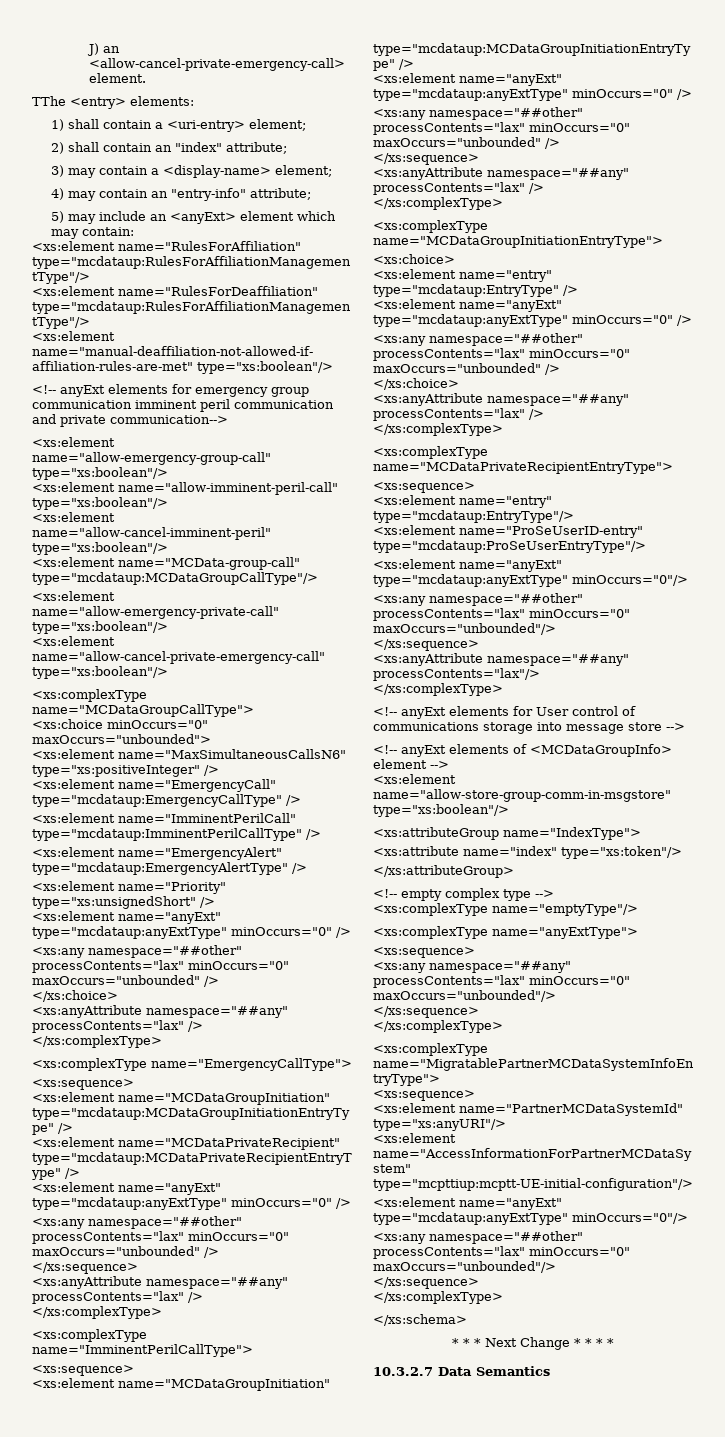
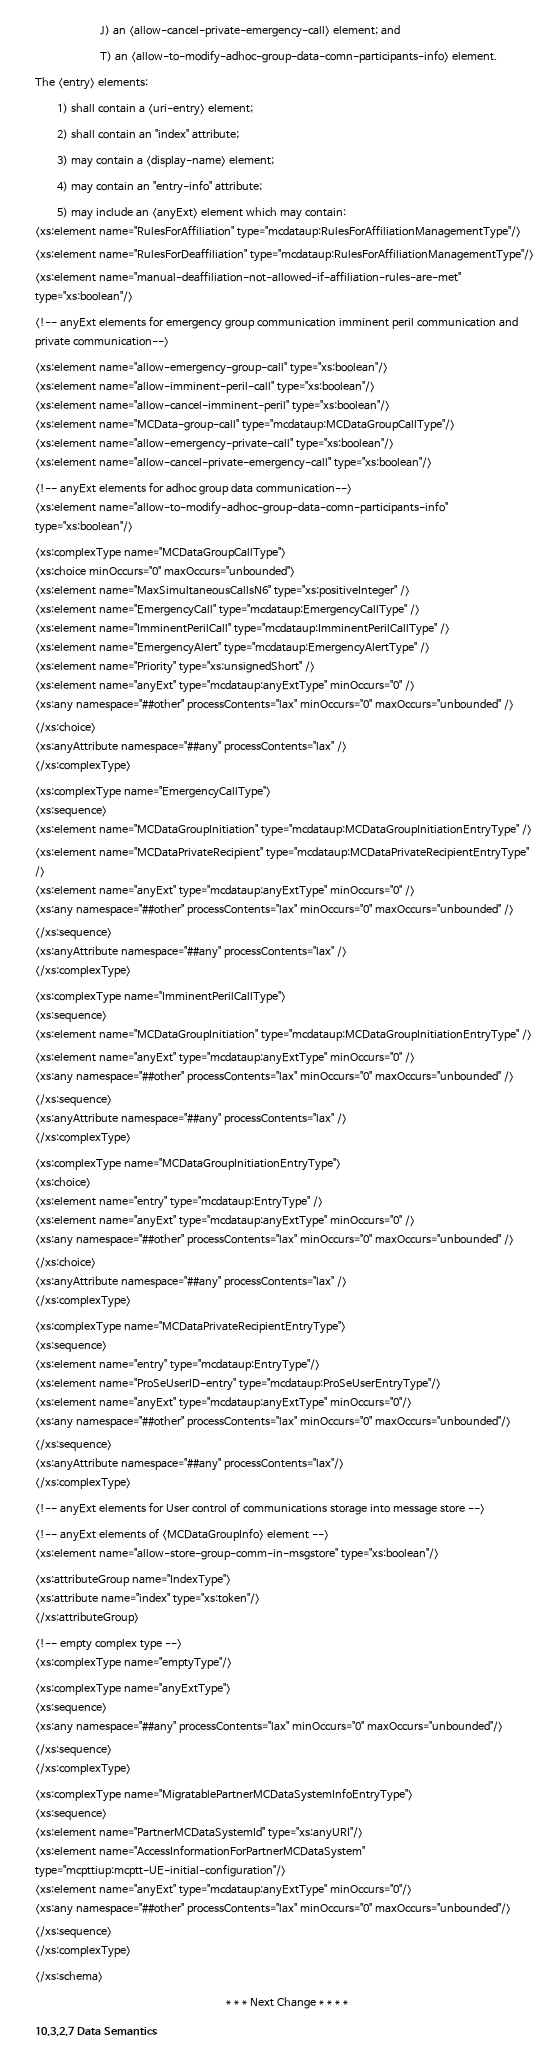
- J) an <allow-cancel-private-emergency-call> element.
+ J) an <allow-cancel-private-emergency-call> element; and
+ T) an <allow-to-modify-adhoc-group-data-comn-participants-info> element.
- TThe <entry> elements:
+ The <entry> elements:
+ <!-- anyExt elements for adhoc group data communication-->
+ <xs:element name="allow-to-modify-adhoc-group-data-comn-participants-info" type="xs:boolean"/>

